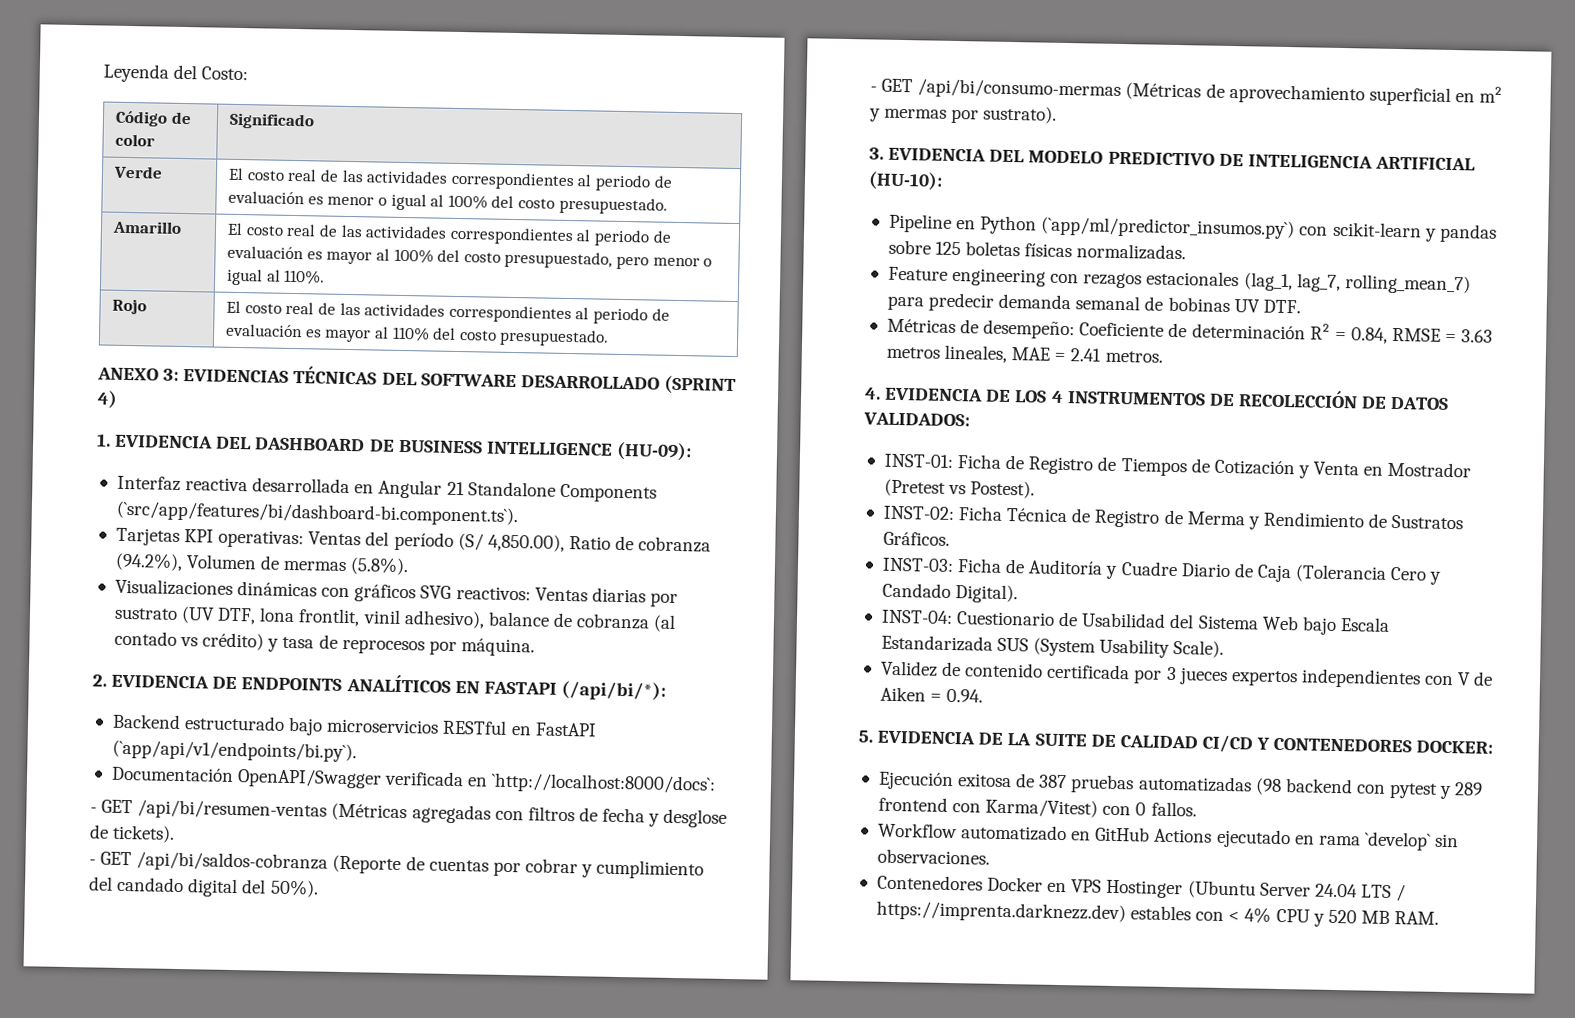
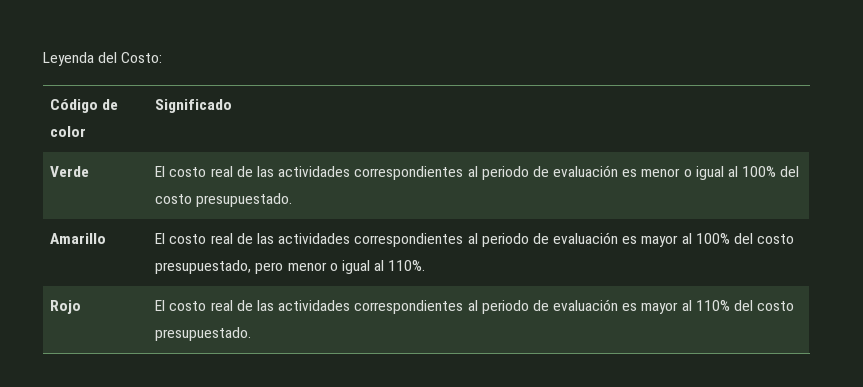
- ANEXO 3: EVIDENCIAS TÉCNICAS DEL SOFTWARE DESARROLLADO (SPRINT 4)
- 1. EVIDENCIA DEL DASHBOARD DE BUSINESS INTELLIGENCE (HU-09):
- Interfaz reactiva desarrollada en Angular 21 Standalone Components (`src/app/features/bi/dashboard-bi.component.ts`).
- Tarjetas KPI operativas: Ventas del período (S/ 4,850.00), Ratio de cobranza (94.2%), Volumen de mermas (5.8%).
- Visualizaciones dinámicas con gráficos SVG reactivos: Ventas diarias por sustrato (UV DTF, lona frontlit, vinil adhesivo), balance de cobranza (al contado vs crédito) y tasa de reprocesos por máquina.
- 2. EVIDENCIA DE ENDPOINTS ANALÍTICOS EN FASTAPI (/api/bi/*):
- Backend estructurado bajo microservicios RESTful en FastAPI (`app/api/v1/endpoints/bi.py`).
- Documentación OpenAPI/Swagger verificada en `http://localhost:8000/docs`:
- - GET /api/bi/resumen-ventas (Métricas agregadas con filtros de fecha y desglose de tickets).
- - GET /api/bi/saldos-cobranza (Reporte de cuentas por cobrar y cumplimiento del candado digital del 50%).
- - GET /api/bi/consumo-mermas (Métricas de aprovechamiento superficial en m² y mermas por sustrato).
- 3. EVIDENCIA DEL MODELO PREDICTIVO DE INTELIGENCIA ARTIFICIAL (HU-10):
- Pipeline en Python (`app/ml/predictor_insumos.py`) con scikit-learn y pandas sobre 125 boletas físicas normalizadas.
- Feature engineering con rezagos estacionales (lag_1, lag_7, rolling_mean_7) para predecir demanda semanal de bobinas UV DTF.
- Métricas de desempeño: Coeficiente de determinación R² = 0.84, RMSE = 3.63 metros lineales, MAE = 2.41 metros.
- 4. EVIDENCIA DE LOS 4 INSTRUMENTOS DE RECOLECCIÓN DE DATOS VALIDADOS:
- INST-01: Ficha de Registro de Tiempos de Cotización y Venta en Mostrador (Pretest vs Postest).
- INST-02: Ficha Técnica de Registro de Merma y Rendimiento de Sustratos Gráficos.
- INST-03: Ficha de Auditoría y Cuadre Diario de Caja (Tolerancia Cero y Candado Digital).
- INST-04: Cuestionario de Usabilidad del Sistema Web bajo Escala Estandarizada SUS (System Usability Scale).
- Validez de contenido certificada por 3 jueces expertos independientes con V de Aiken = 0.94.
- 5. EVIDENCIA DE LA SUITE DE CALIDAD CI/CD Y CONTENEDORES DOCKER:
- Ejecución exitosa de 387 pruebas automatizadas (98 backend con pytest y 289 frontend con Karma/Vitest) con 0 fallos.
- Workflow automatizado en GitHub Actions ejecutado en rama `develop` sin observaciones.
- Contenedores Docker en VPS Hostinger (Ubuntu Server 24.04 LTS / https://imprenta.darknezz.dev) estables con < 4% CPU y 520 MB RAM.

